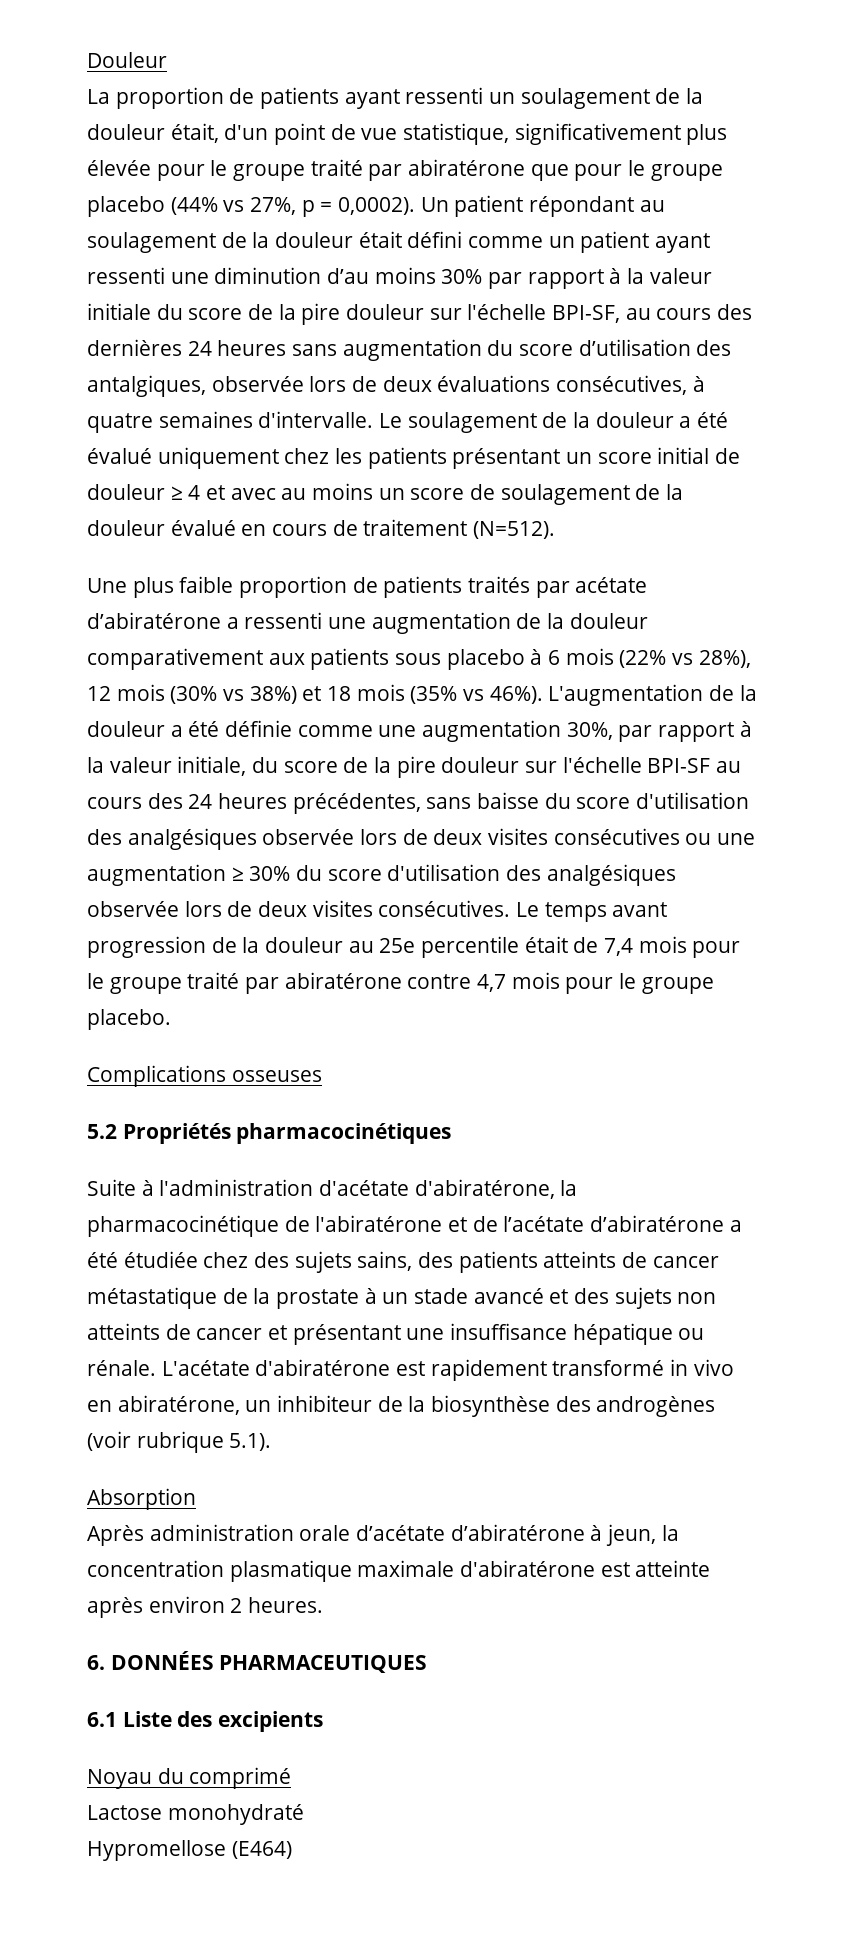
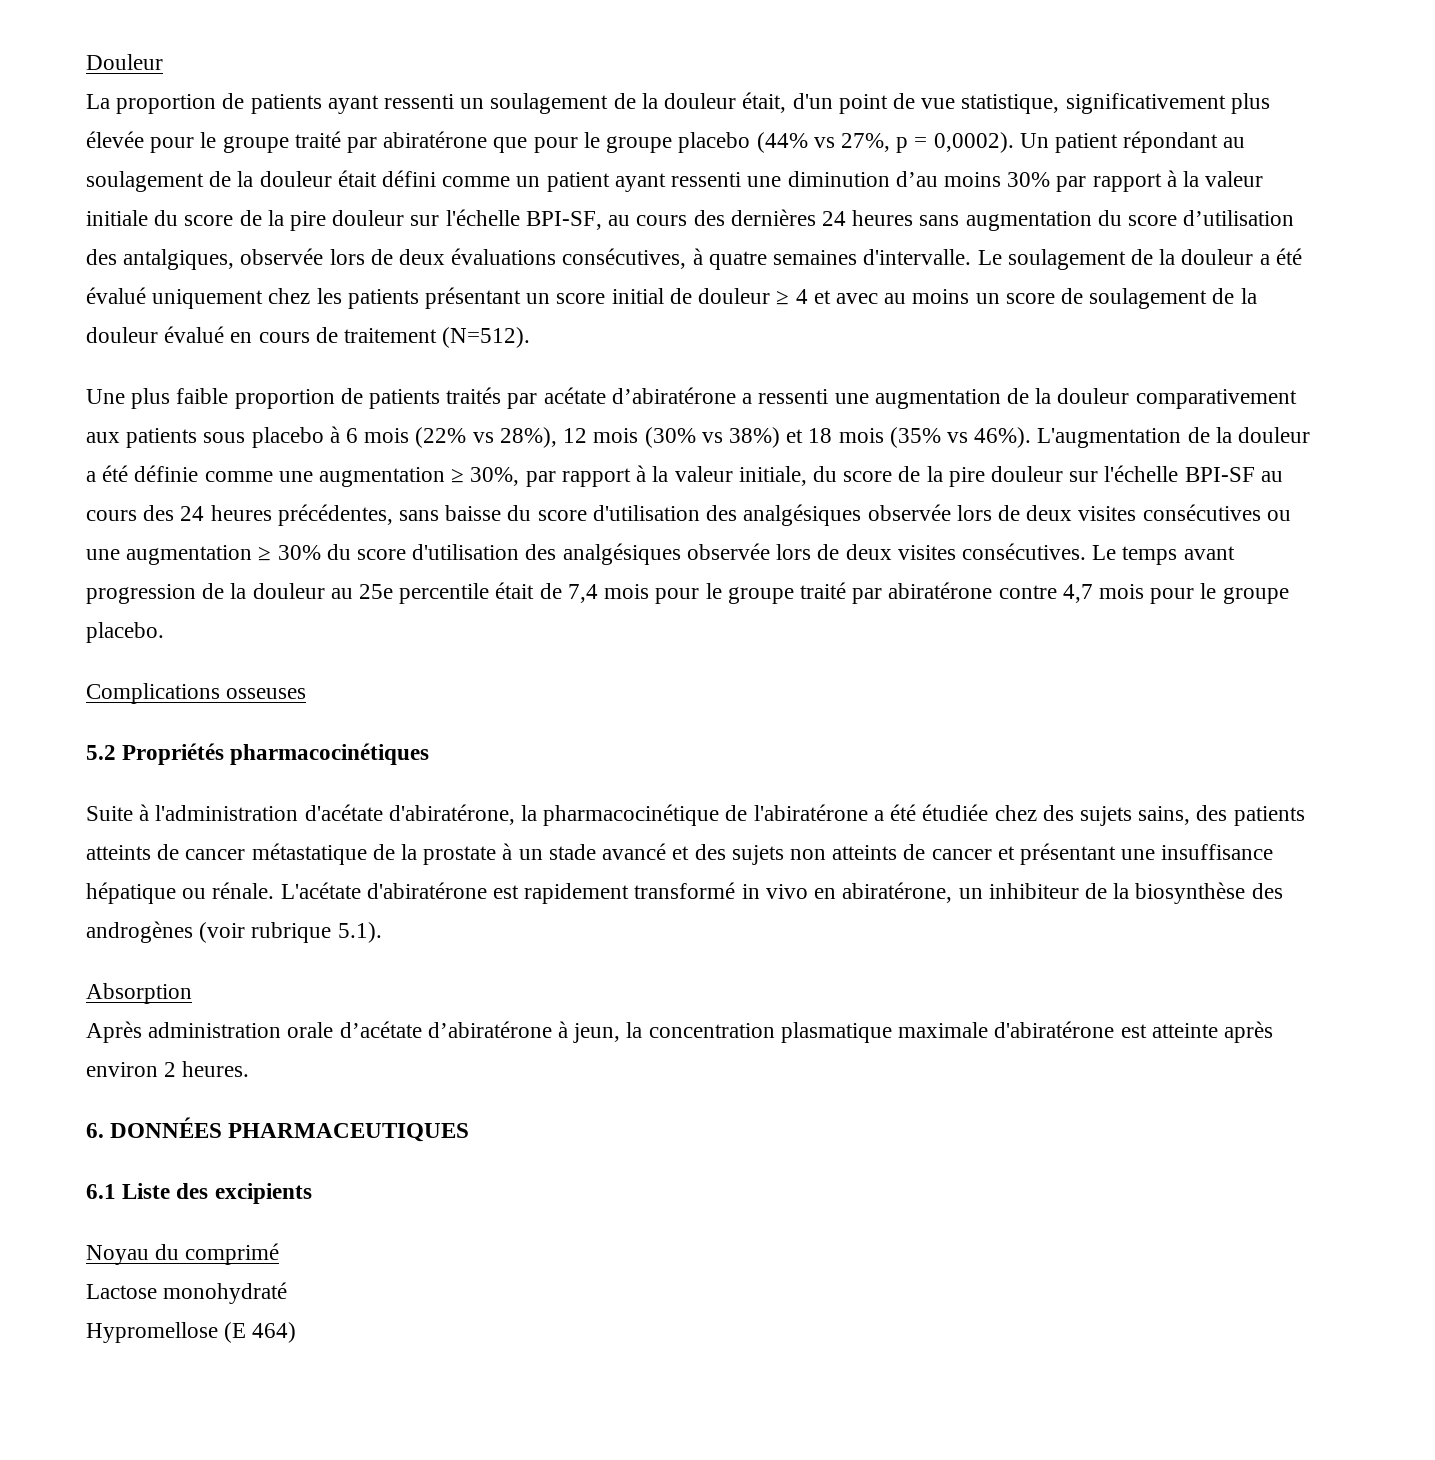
- L'augmentation de la douleur a été définie comme une augmentation 30%, par rapport à la valeur initiale, du score de la pire douleur sur l'échelle BPI-SF au cours des 24 heures précédentes, sans baisse du score d'utilisation des analgésiques observée lors de deux visites consécutives ou une augmentation ≥ 30% du score d'utilisation des analgésiques observée lors de deux visites consécutives.
+ L'augmentation de la douleur a été définie comme une augmentation ≥ 30%, par rapport à la valeur initiale, du score de la pire douleur sur l'échelle BPI-SF au cours des 24 heures précédentes, sans baisse du score d'utilisation des analgésiques observée lors de deux visites consécutives ou une augmentation ≥ 30% du score d'utilisation des analgésiques observée lors de deux visites consécutives.
- Suite à l'administration d'acétate d'abiratérone, la pharmacocinétique de l'abiratérone et de l’acétate d’abiratérone a été étudiée chez des sujets sains, des patients atteints de cancer métastatique de la prostate à un stade avancé et des sujets non atteints de cancer et présentant une insuffisance hépatique ou rénale.
+ Suite à l'administration d'acétate d'abiratérone, la pharmacocinétique de l'abiratérone a été étudiée chez des sujets sains, des patients atteints de cancer métastatique de la prostate à un stade avancé et des sujets non atteints de cancer et présentant une insuffisance hépatique ou rénale.
- Hypromellose (E464)
+ Hypromellose (E 464)

